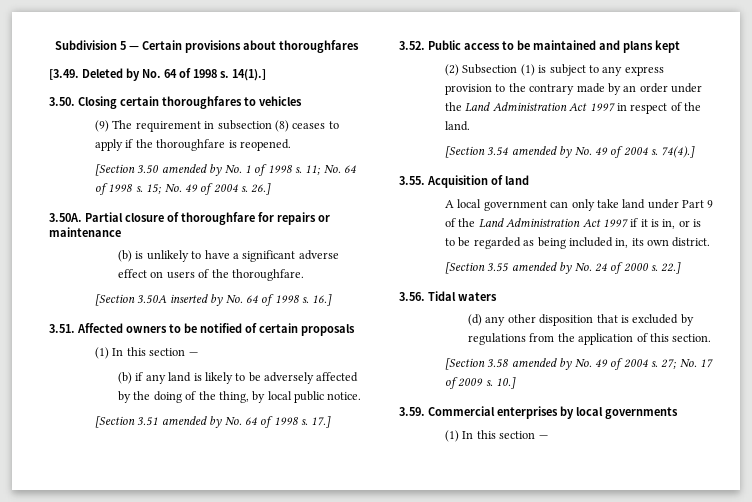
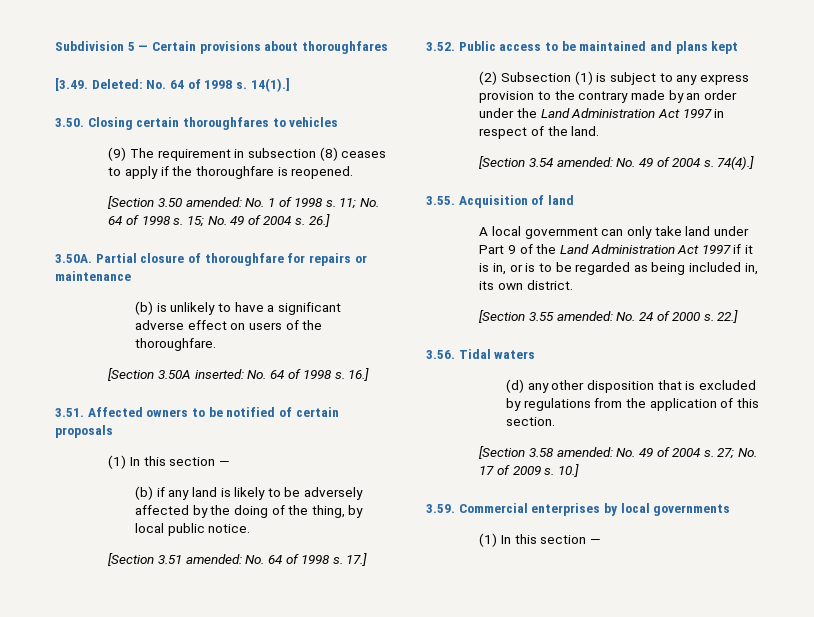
- [3.49. Deleted by No. 64 of 1998 s.
+ [3.49. Deleted: No. 64 of 1998 s.
- [Section 3.50 amended by No. 1 of 1998 s.
+ [Section 3.50 amended: No. 1 of 1998 s.
- [Section 3.50A inserted by No. 64 of 1998 s.
+ [Section 3.50A inserted: No. 64 of 1998 s.
- [Section 3.51 amended by No. 64 of 1998 s.
+ [Section 3.51 amended: No. 64 of 1998 s.
- [Section 3.54 amended by No. 49 of 2004 s.
+ [Section 3.54 amended: No. 49 of 2004 s.
- [Section 3.55 amended by No. 24 of 2000 s.
+ [Section 3.55 amended: No. 24 of 2000 s.
- [Section 3.58 amended by No. 49 of 2004 s.
+ [Section 3.58 amended: No. 49 of 2004 s.

